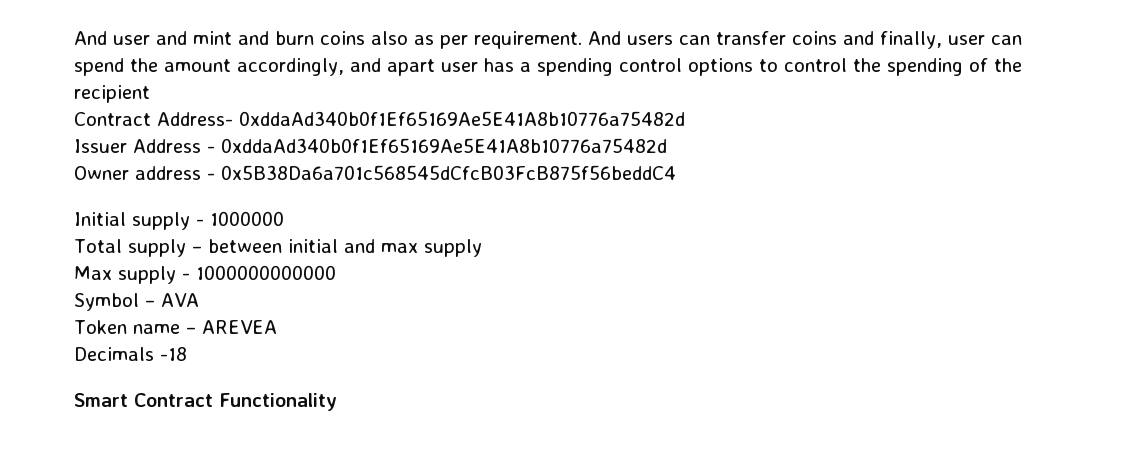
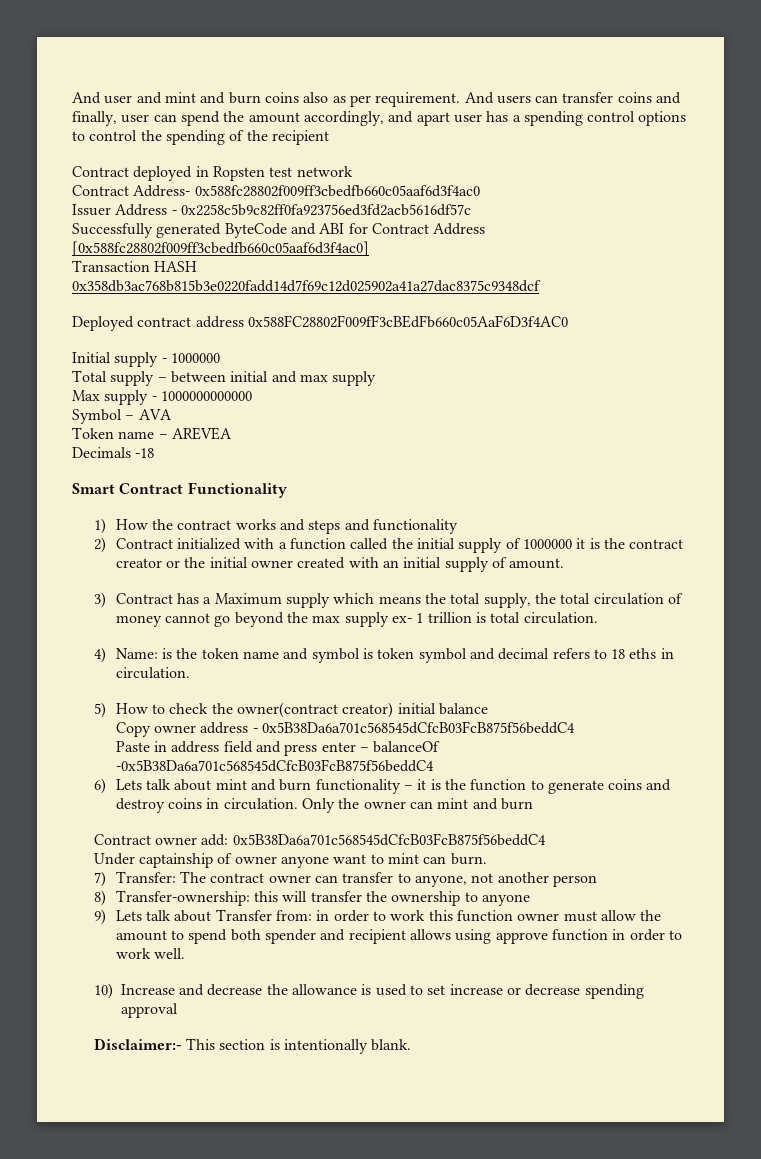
+ Contract deployed in Ropsten test network
- Contract Address- 0xddaAd340b0f1Ef65169Ae5E41A8b10776a75482d
+ Contract Address- 0x588fc28802f009ff3cbedfb660c05aaf6d3f4ac0
- Issuer Address - 0xddaAd340b0f1Ef65169Ae5E41A8b10776a75482d
- Owner address - 0x5B38Da6a701c568545dCfcB03FcB875f56beddC4
+ Issuer Address - 0x2258c5b9c82ff0fa923756ed3fd2acb5616df57c
+ Successfully generated ByteCode and ABI for Contract Address [0x588fc28802f009ff3cbedfb660c05aaf6d3f4ac0]
+ Transaction HASH
+ 0x358db3ac768b815b3e0220fadd14d7f69c12d025902a41a27dac8375c9348dcf
+ Deployed contract address 0x588FC28802F009fF3cBEdFb660c05AaF6D3f4AC0
+ 1) How the contract works and steps and functionality
+ 2) Contract initialized with a function called the initial supply of 1000000 it is the contract creator or the initial owner created with an initial supply of amount.
+ 3) Contract has a Maximum supply which means the total supply, the total circulation of money cannot go beyond the max supply ex- 1 trillion is total circulation.
+ 4) Name: is the token name and symbol is token symbol and decimal refers to 18 eths in circulation.
+ 5) How to check the owner(contract creator) initial balance
+ Copy owner address - 0x5B38Da6a701c568545dCfcB03FcB875f56beddC4
+ Paste in address field and press enter – balanceOf -0x5B38Da6a701c568545dCfcB03FcB875f56beddC4
+ 6) Lets talk about mint and burn functionality – it is the function to generate coins and destroy coins in circulation. Only the owner can mint and burn
+ Contract owner add: 0x5B38Da6a701c568545dCfcB03FcB875f56beddC4
+ Under captainship of owner anyone want to mint can burn.
+ 7) Transfer: The contract owner can transfer to anyone, not another person
+ 8) Transfer-ownership: this will transfer the ownership to anyone
+ 9) Lets talk about Transfer from: in order to work this function owner must allow the amount to spend both spender and recipient allows using approve function in order to work well.
+ 10) Increase and decrease the allowance is used to set increase or decrease spending approval
+ Disclaimer:- This section is intentionally blank.

